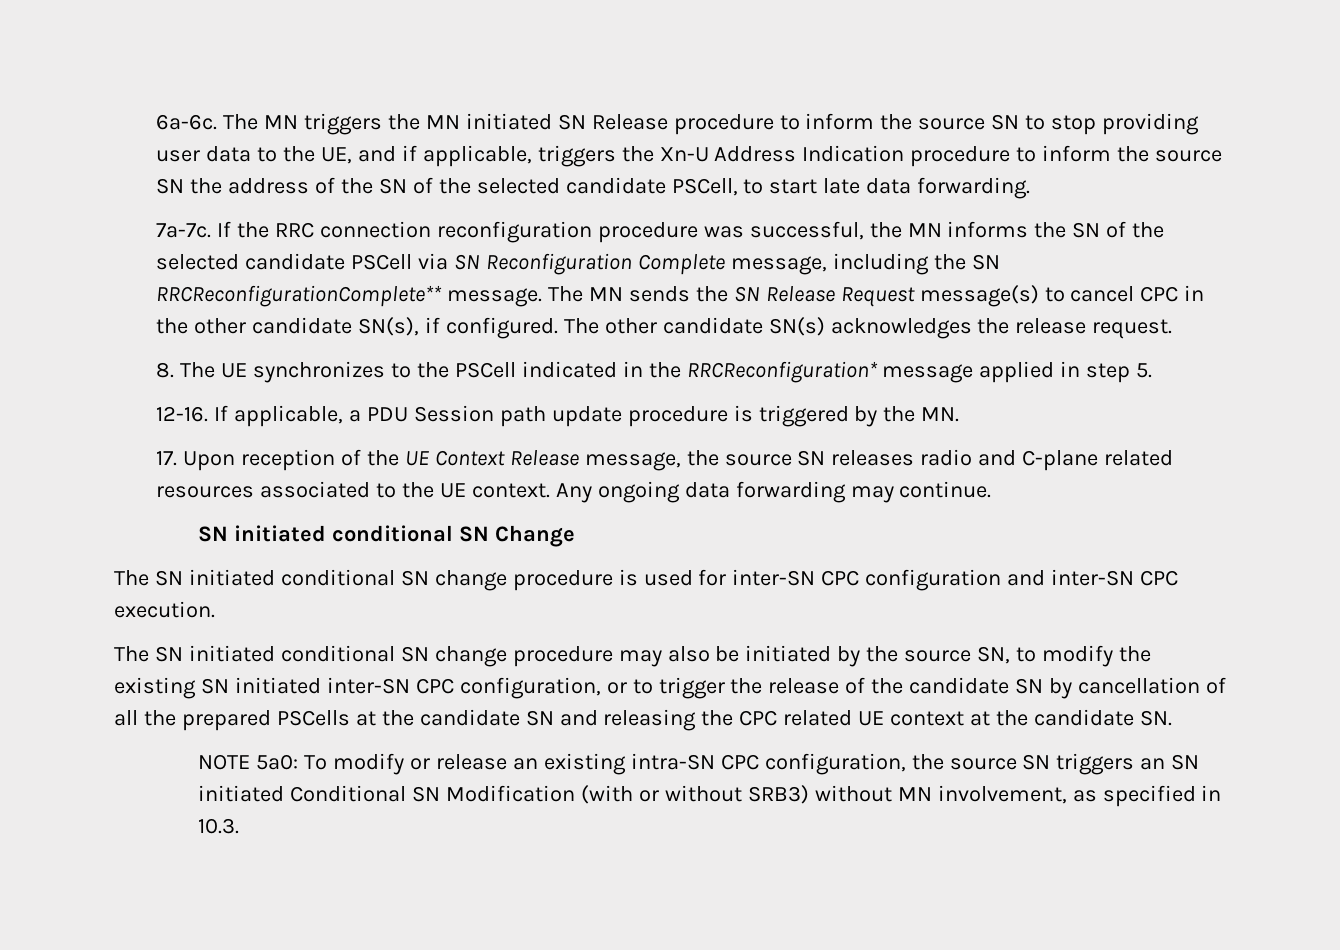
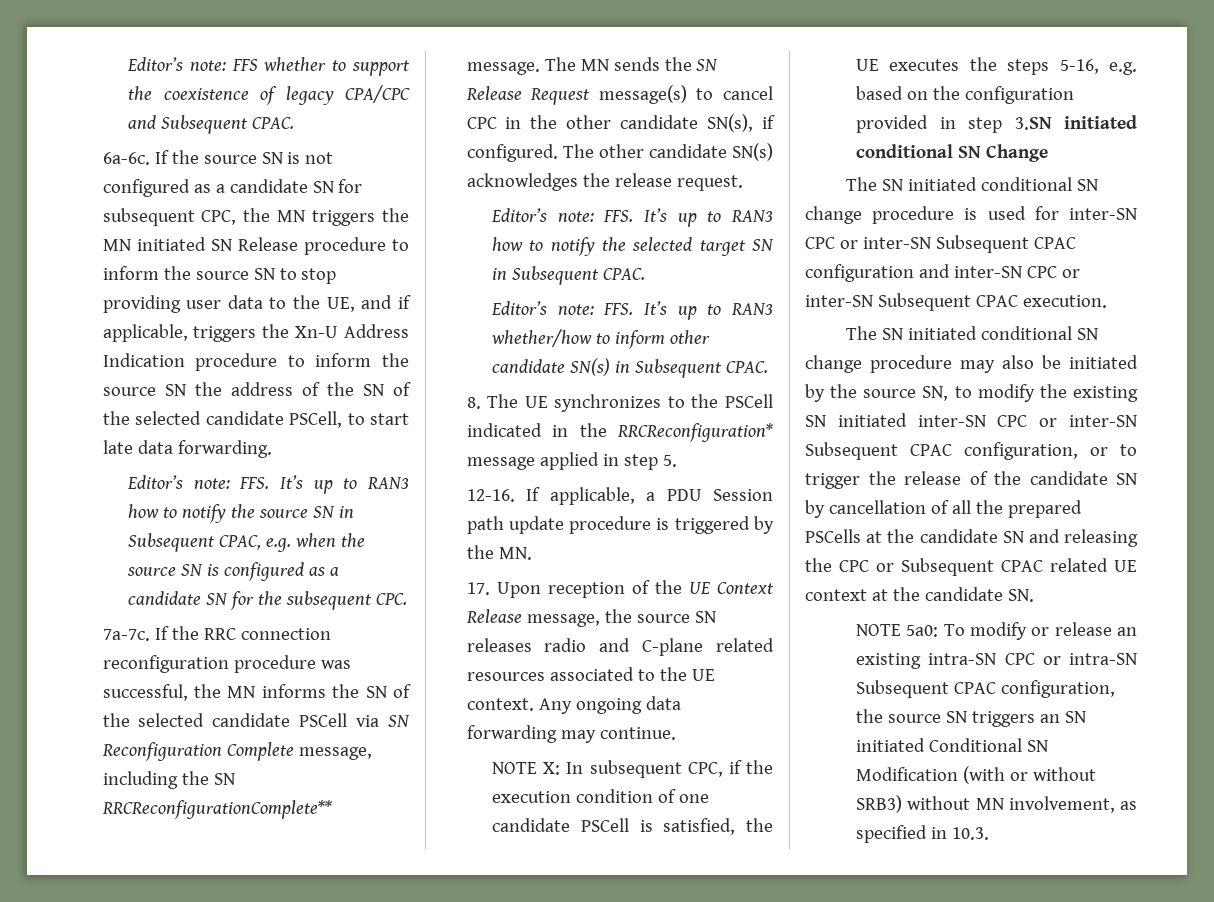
- 6a-6c. The MN triggers the MN initiated SN Release procedure to inform the source SN to stop providing user data to the UE, and if applicable, triggers the Xn-U Address Indication procedure to inform the source SN the address of the SN of the selected candidate PSCell, to start late data forwarding.
+ Editor’s note: FFS whether to support the coexistence of legacy CPA/CPC and Subsequent CPAC.
+ 6a-6c. If the source SN is not configured as a candidate SN for subsequent CPC, the MN triggers the MN initiated SN Release procedure to inform the source SN to stop providing user data to the UE, and if applicable, triggers the Xn-U Address Indication procedure to inform the source SN the address of the SN of the selected candidate PSCell, to start late data forwarding.
+ Editor’s note: FFS. It’s up to RAN3 how to notify the source SN in Subsequent CPAC, e.g. when the source SN is configured as a candidate SN for the subsequent CPC.
+ Editor’s note: FFS. It’s up to RAN3 how to notify the selected target SN in Subsequent CPAC.
+ Editor’s note: FFS. It’s up to RAN3 whether/how to inform other candidate SN(s) in Subsequent CPAC.
- SN initiated conditional SN Change
+ NOTE X: In subsequent CPC, if the execution condition of one candidate PSCell is satisfied, the UE executes the steps 5-16, e.g. based on the configuration provided in step 3.SN initiated conditional SN Change
- The SN initiated conditional SN change procedure is used for inter-SN CPC configuration and inter-SN CPC execution.
+ The SN initiated conditional SN change procedure is used for inter-SN CPC or inter-SN Subsequent CPAC configuration and inter-SN CPC or inter-SN Subsequent CPAC execution.
- The SN initiated conditional SN change procedure may also be initiated by the source SN, to modify the existing SN initiated inter-SN CPC configuration, or to trigger the release of the candidate SN by cancellation of all the prepared PSCells at the candidate SN and releasing the CPC related UE context at the candidate SN.
+ The SN initiated conditional SN change procedure may also be initiated by the source SN, to modify the existing SN initiated inter-SN CPC or inter-SN Subsequent CPAC configuration, or to trigger the release of the candidate SN by cancellation of all the prepared PSCells at the candidate SN and releasing the CPC or Subsequent CPAC related UE context at the candidate SN.
- NOTE 5a0: To modify or release an existing intra-SN CPC configuration, the source SN triggers an SN initiated Conditional SN Modification (with or without SRB3) without MN involvement, as specified in 10.3.
+ NOTE 5a0: To modify or release an existing intra-SN CPC or intra-SN Subsequent CPAC configuration, the source SN triggers an SN initiated Conditional SN Modification (with or without SRB3) without MN involvement, as specified in 10.3.

